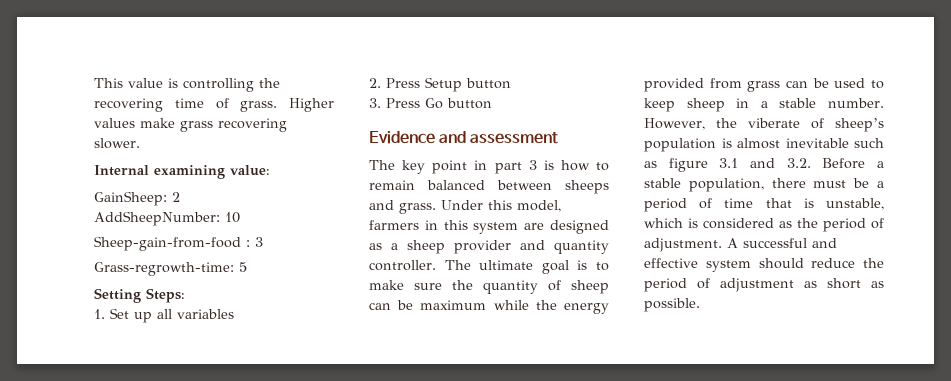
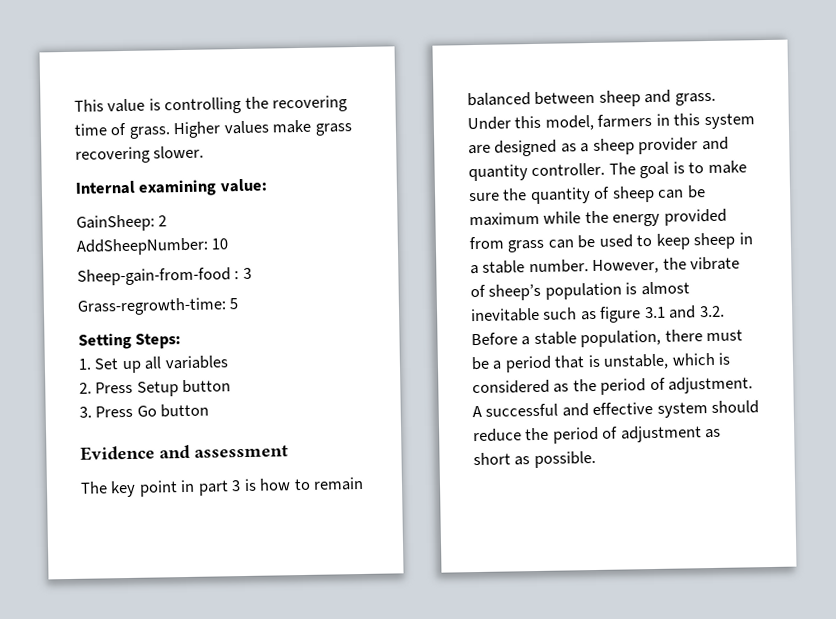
- The key point in part 3 is how to remain balanced between sheeps and grass.
+ The key point in part 3 is how to remain balanced between sheep and grass.
- The ultimate goal is to make sure the quantity of sheep can be maximum while the energy provided from grass can be used to keep sheep in a stable number.
+ The goal is to make sure the quantity of sheep can be maximum while the energy provided from grass can be used to keep sheep in a stable number.
- However, the viberate of sheep’s population is almost inevitable such as figure 3.1 and 3.2. Before a stable population, there must be a period of time that is unstable, which is considered as the period of adjustment.
+ However, the vibrate of sheep’s population is almost inevitable such as figure 3.1 and 3.2. Before a stable population, there must be a period that is unstable, which is considered as the period of adjustment.

